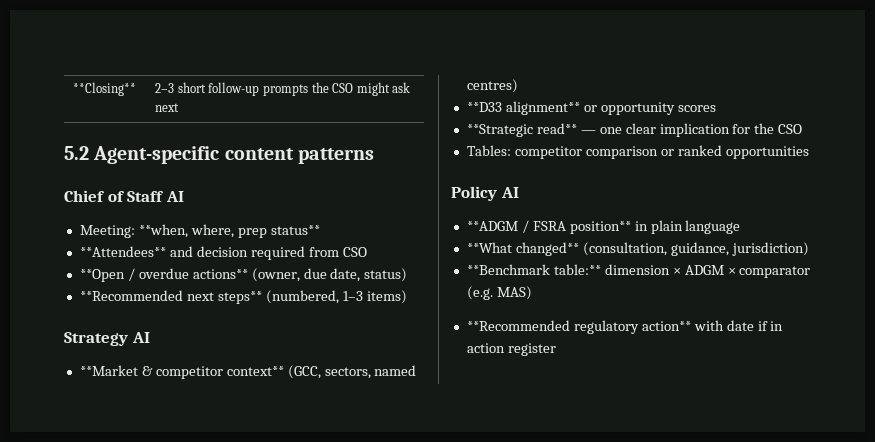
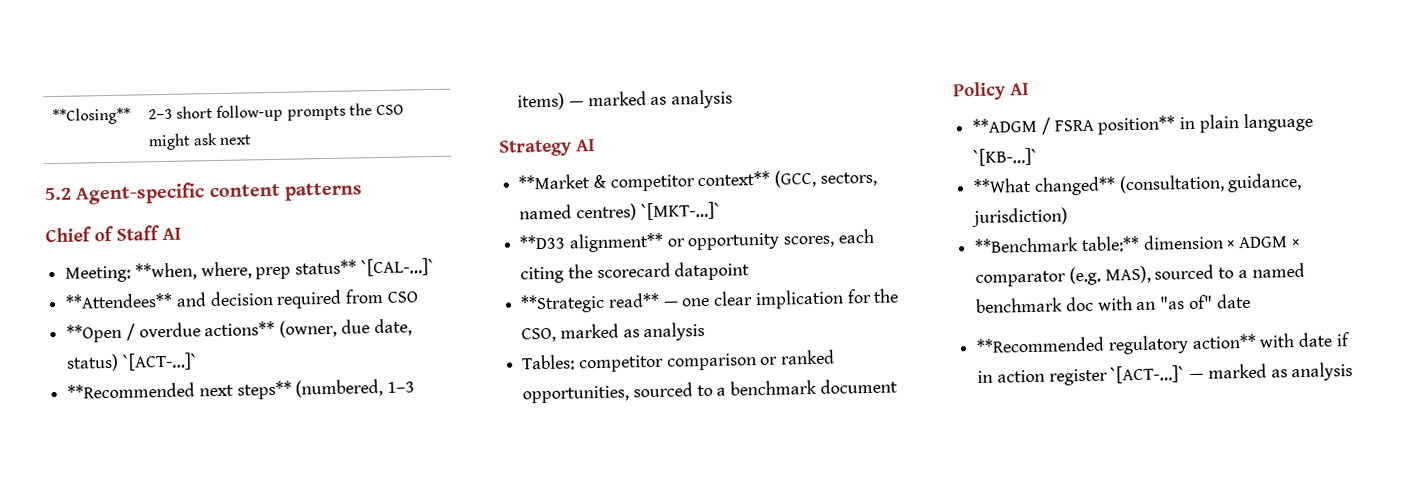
- Meeting: **when, where, prep status**
+ Meeting: **when, where, prep status** `[CAL-…]`
- **Open / overdue actions** (owner, due date, status)
+ **Open / overdue actions** (owner, due date, status) `[ACT-…]`
- **Recommended next steps** (numbered, 1–3 items)
+ **Recommended next steps** (numbered, 1–3 items) — marked as analysis
- **Market & competitor context** (GCC, sectors, named centres)
+ **Market & competitor context** (GCC, sectors, named centres) `[MKT-…]`
- **D33 alignment** or opportunity scores
+ **D33 alignment** or opportunity scores, each citing the scorecard datapoint
- **Strategic read** — one clear implication for the CSO
+ **Strategic read** — one clear implication for the CSO, marked as analysis
- Tables: competitor comparison or ranked opportunities
+ Tables: competitor comparison or ranked opportunities, sourced to a benchmark document
- **ADGM / FSRA position** in plain language
+ **ADGM / FSRA position** in plain language `[KB-…]`
- **Benchmark table:** dimension × ADGM × comparator (e.g. MAS)
+ **Benchmark table:** dimension × ADGM × comparator (e.g. MAS), sourced to a named benchmark doc with an "as of" date
- **Recommended regulatory action** with date if in action register
+ **Recommended regulatory action** with date if in action register `[ACT-…]` — marked as analysis

